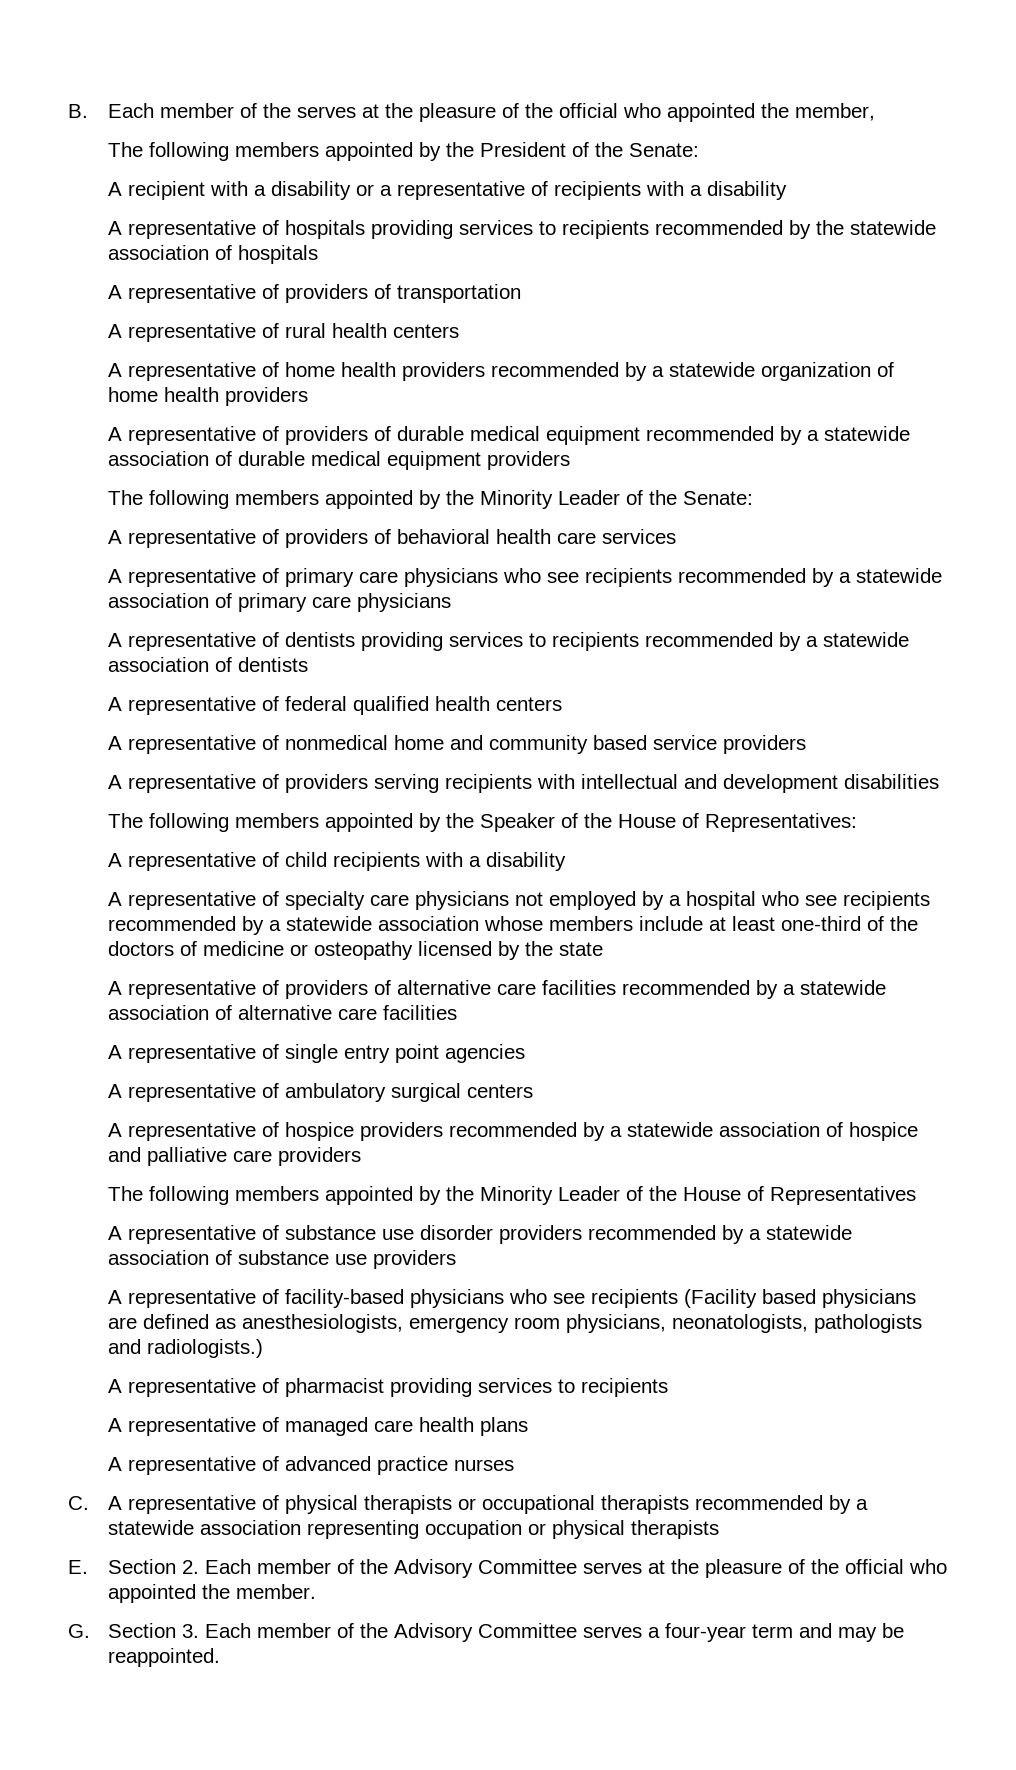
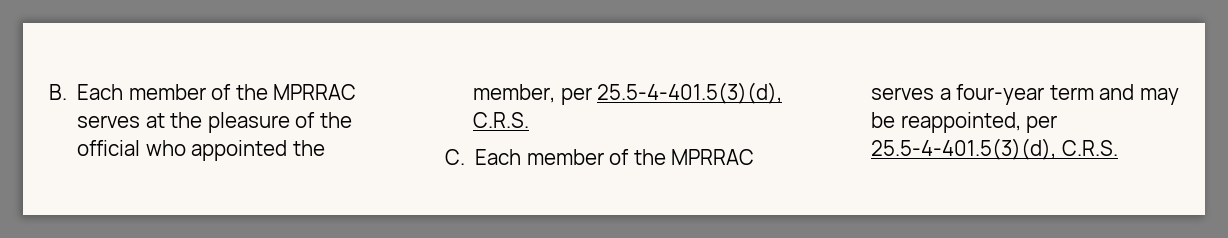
- B. Each member of the serves at the pleasure of the official who appointed the member,
- The following members appointed by the President of the Senate:
- A recipient with a disability or a representative of recipients with a disability
- A representative of hospitals providing services to recipients recommended by the statewide association of hospitals
- A representative of providers of transportation
- A representative of rural health centers
- A representative of home health providers recommended by a statewide organization of home health providers
- A representative of providers of durable medical equipment recommended by a statewide association of durable medical equipment providers
- The following members appointed by the Minority Leader of the Senate:
- A representative of providers of behavioral health care services
- A representative of primary care physicians who see recipients recommended by a statewide association of primary care physicians
- A representative of dentists providing services to recipients recommended by a statewide association of dentists
- A representative of federal qualified health centers
- A representative of nonmedical home and community based service providers
- A representative of providers serving recipients with intellectual and development disabilities
- The following members appointed by the Speaker of the House of Representatives:
- A representative of child recipients with a disability
- A representative of specialty care physicians not employed by a hospital who see recipients recommended by a statewide association whose members include at least one-third of the doctors of medicine or osteopathy licensed by the state
- A representative of providers of alternative care facilities recommended by a statewide association of alternative care facilities
- A representative of single entry point agencies
- A representative of ambulatory surgical centers
- A representative of hospice providers recommended by a statewide association of hospice and palliative care providers
- The following members appointed by the Minority Leader of the House of Representatives
- A representative of substance use disorder providers recommended by a statewide association of substance use providers
- A representative of facility-based physicians who see recipients (Facility based physicians are defined as anesthesiologists, emergency room physicians, neonatologists, pathologists and radiologists.)
- A representative of pharmacist providing services to recipients
- A representative of managed care health plans
- A representative of advanced practice nurses
- C. A representative of physical therapists or occupational therapists recommended by a statewide association representing occupation or physical therapists
- E. Section 2. Each member of the Advisory Committee serves at the pleasure of the official who appointed the member.
- G. Section 3. Each member of the Advisory Committee serves a four-year term and may be reappointed.
+ B. Each member of the MPRRAC serves at the pleasure of the official who appointed the member, per 25.5-4-401.5(3)(d), C.R.S.
+ C. Each member of the MPRRAC serves a four-year term and may be reappointed, per 25.5-4-401.5(3)(d), C.R.S.

